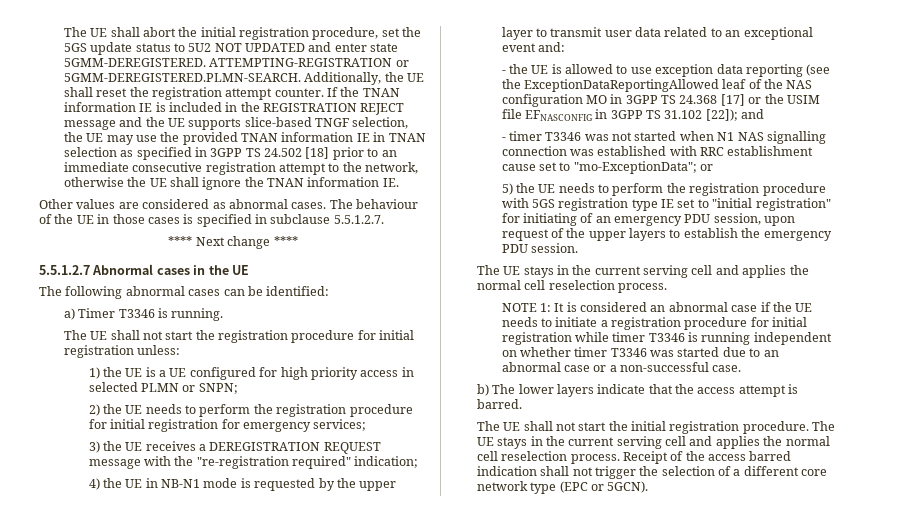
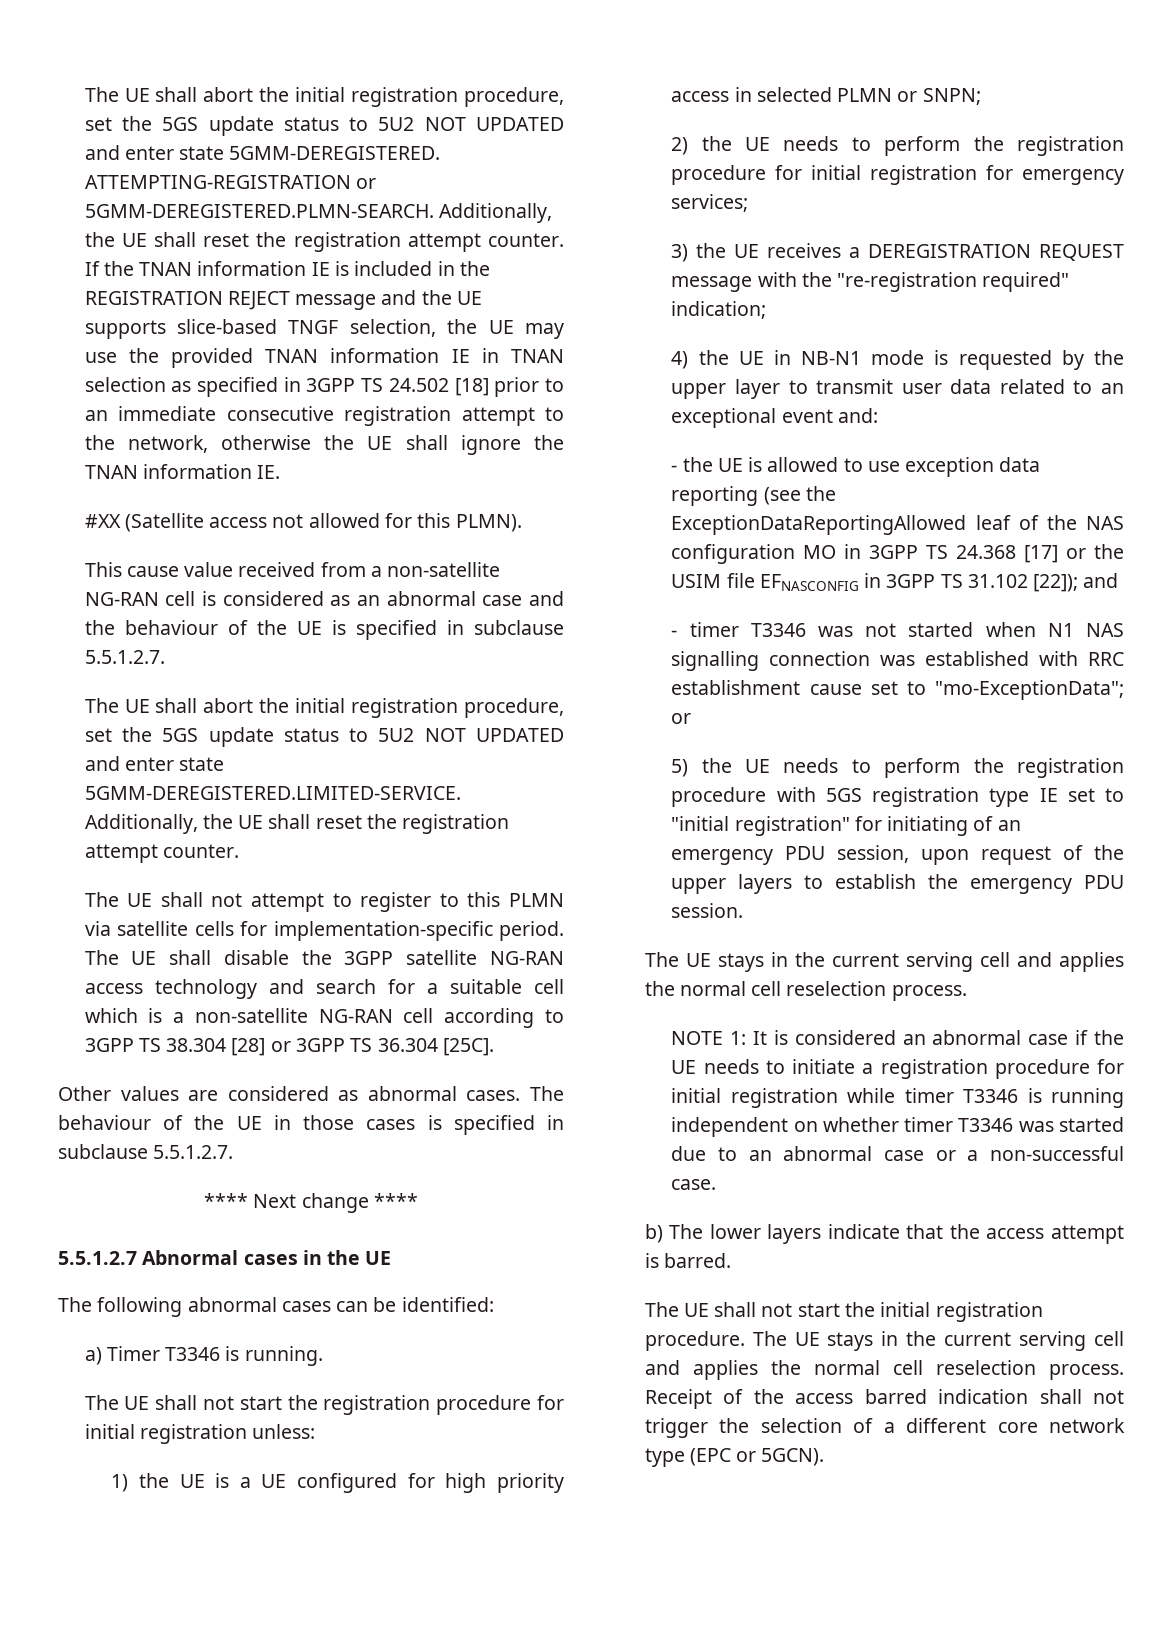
+ #XX (Satellite access not allowed for this PLMN).
+ This cause value received from a non-satellite NG-RAN cell is considered as an abnormal case and the behaviour of the UE is specified in subclause 5.5.1.2.7.
+ The UE shall abort the initial registration procedure, set the 5GS update status to 5U2 NOT UPDATED and enter state 5GMM-DEREGISTERED.LIMITED-SERVICE. Additionally, the UE shall reset the registration attempt counter.
+ The UE shall not attempt to register to this PLMN via satellite cells for implementation-specific period. The UE shall disable the 3GPP satellite NG-RAN access technology and search for a suitable cell which is a non-satellite NG-RAN cell according to 3GPP TS 38.304 [28] or 3GPP TS 36.304 [25C].

